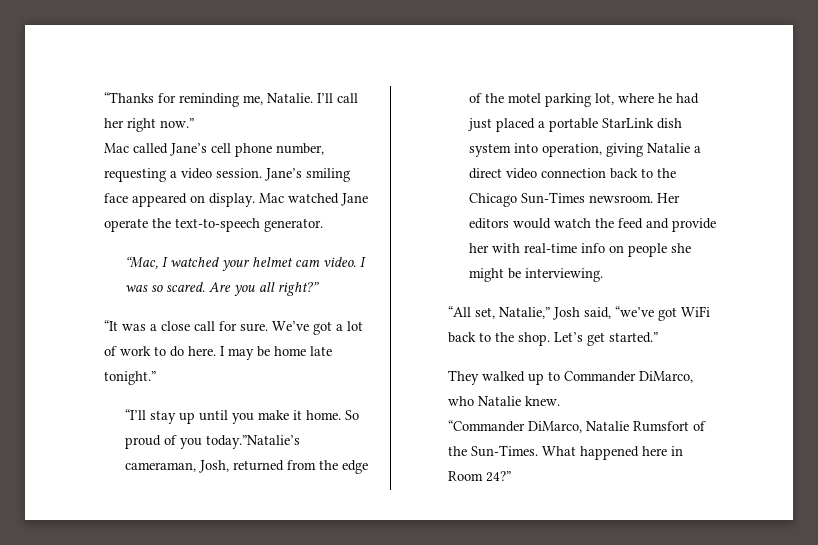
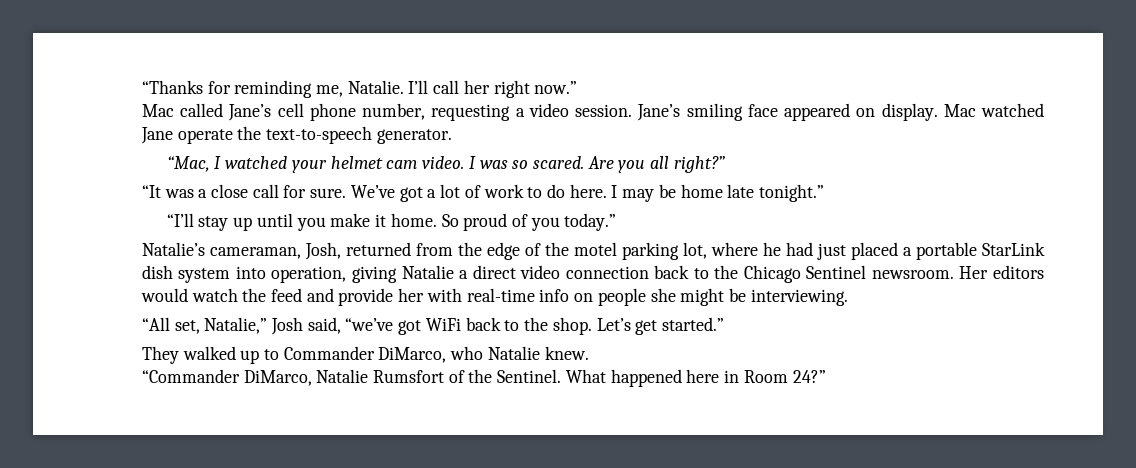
- So proud of you today.”Natalie’s cameraman, Josh, returned from the edge of the motel parking lot, where he had just placed a portable StarLink dish system into operation, giving Natalie a direct video connection back to the Chicago Sun-Times newsroom.
+ So proud of you today.”
+ Natalie’s cameraman, Josh, returned from the edge of the motel parking lot, where he had just placed a portable StarLink dish system into operation, giving Natalie a direct video connection back to the Chicago Sentinel newsroom.
- “Commander DiMarco, Natalie Rumsfort of the Sun-Times.
+ “Commander DiMarco, Natalie Rumsfort of the Sentinel.

